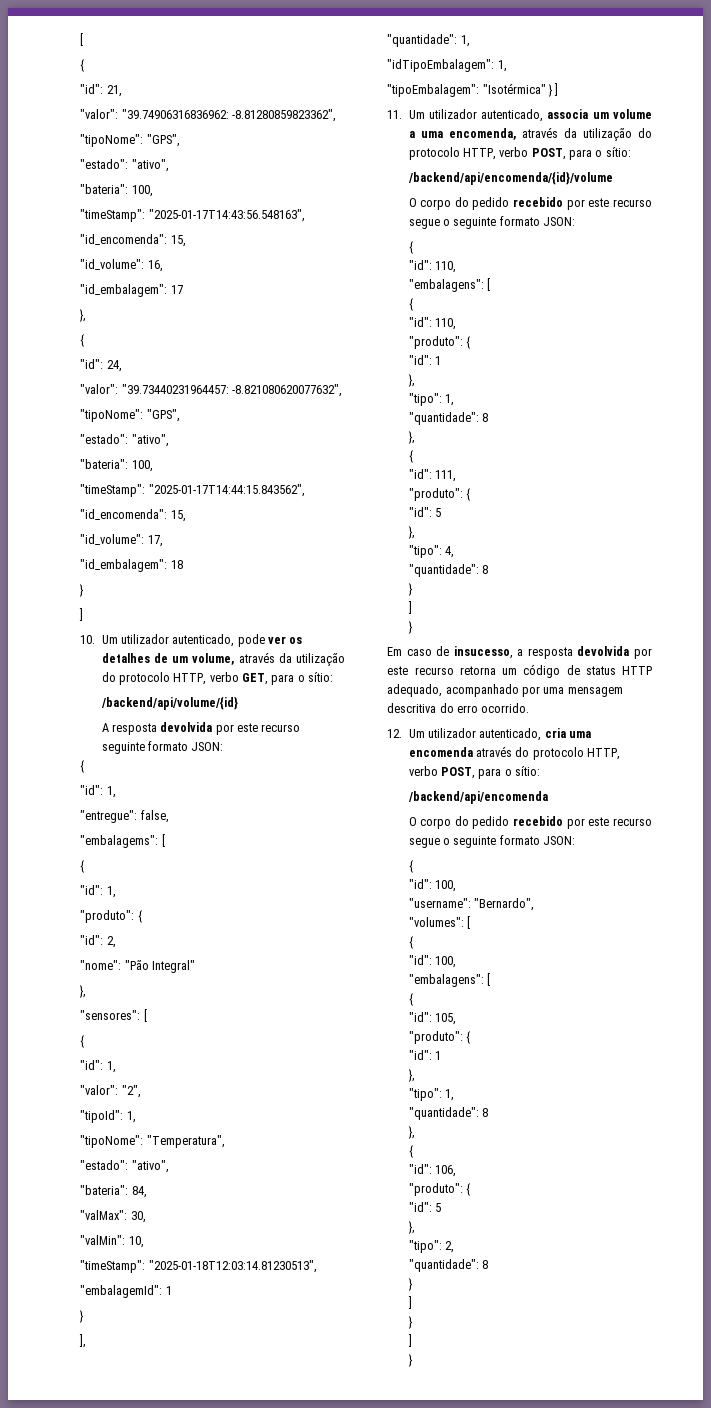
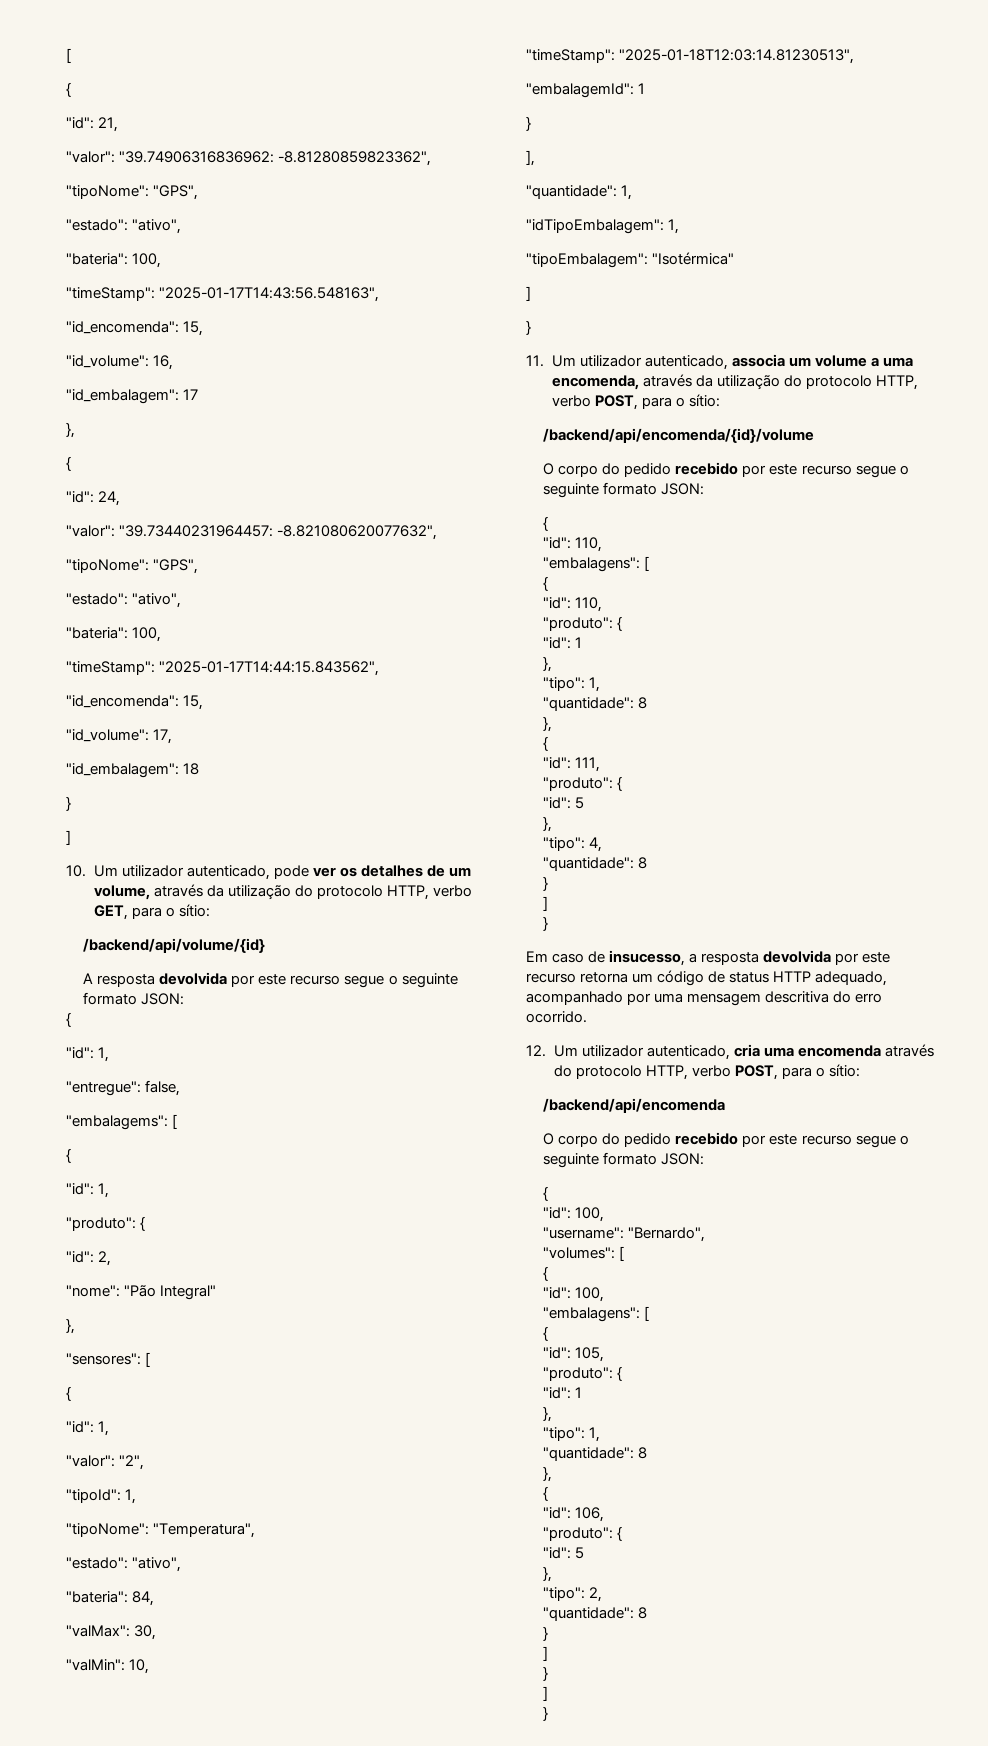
- A resposta devolvida por este recurso seguinte formato JSON:
+ A resposta devolvida por este recurso segue o seguinte formato JSON:
- "tipoEmbalagem": "Isotérmica" } ]
+ "tipoEmbalagem": "Isotérmica"
+ ]
+ }

